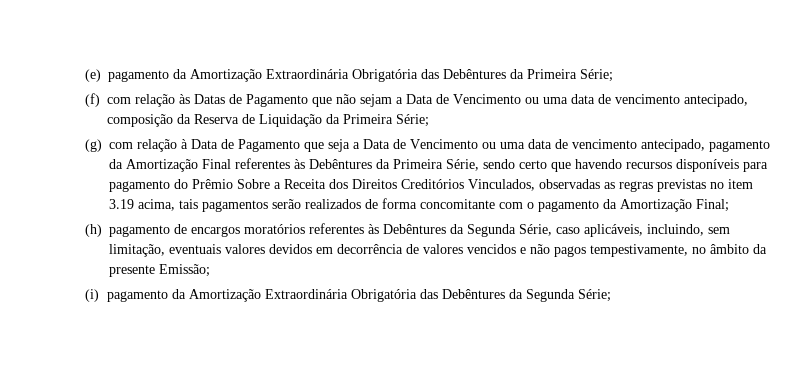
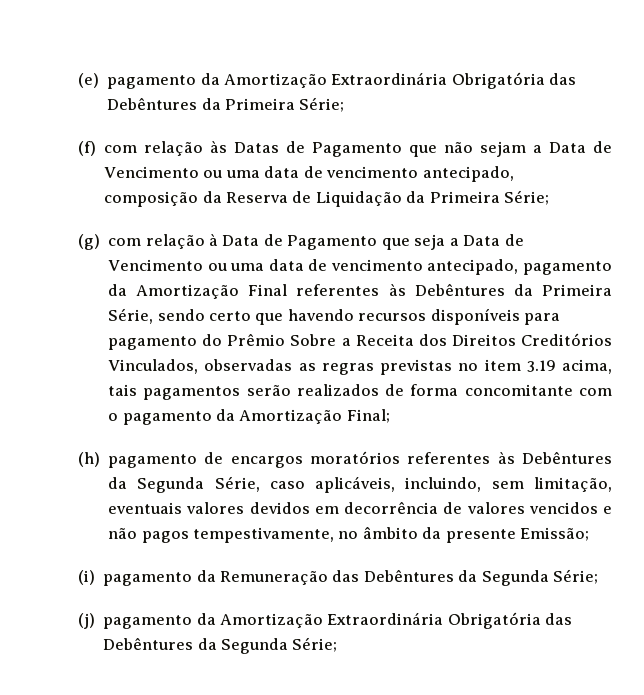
- (i) pagamento da Amortização Extraordinária Obrigatória das Debêntures da Segunda Série;
+ (i) pagamento da Remuneração das Debêntures da Segunda Série;
+ (j) pagamento da Amortização Extraordinária Obrigatória das Debêntures da Segunda Série;

